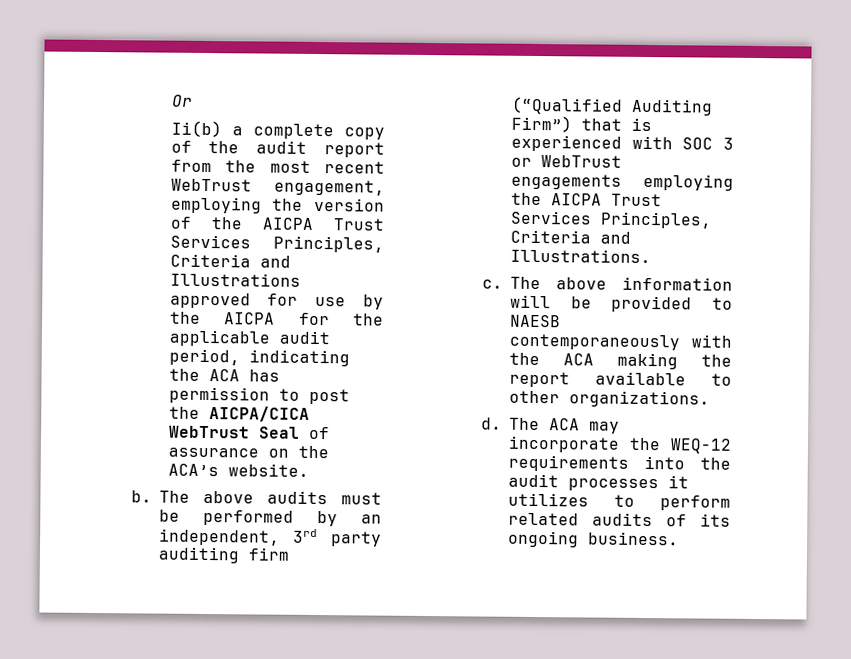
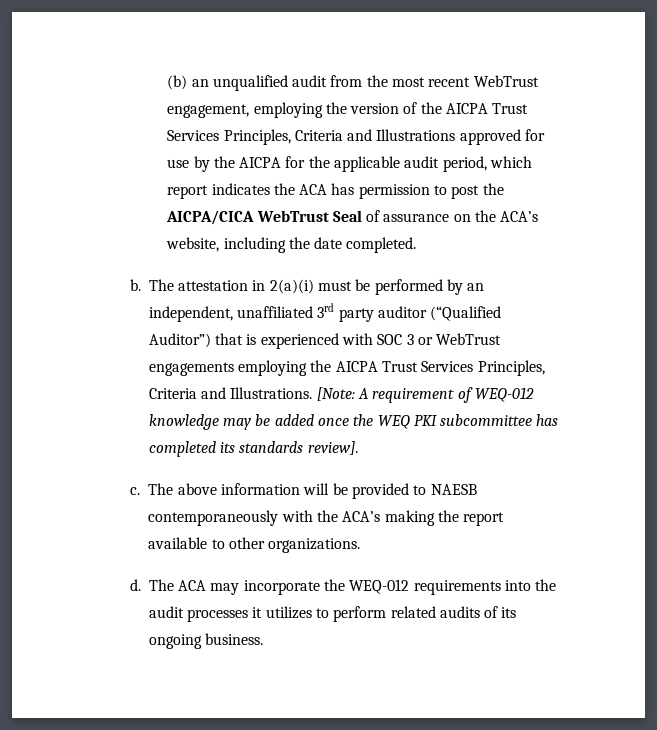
- Or
- Ii(b) a complete copy of the audit report from the most recent WebTrust engagement, employing the version of the AICPA Trust Services Principles, Criteria and Illustrations approved for use by the AICPA for the applicable audit period, indicating the ACA has permission to post the AICPA/CICA WebTrust Seal of assurance on the ACA’s website.
+ (b) an unqualified audit from the most recent WebTrust engagement, employing the version of the AICPA Trust Services Principles, Criteria and Illustrations approved for use by the AICPA for the applicable audit period, which report indicates the ACA has permission to post the AICPA/CICA WebTrust Seal of assurance on the ACA’s website, including the date completed.
- The above audits must be performed by an independent, 3rd party auditing firm (“Qualified Auditing Firm”) that is experienced with SOC 3 or WebTrust engagements employing the AICPA Trust Services Principles, Criteria and Illustrations.
+ The attestation in 2(a)(i) must be performed by an independent, unaffiliated 3rd party auditor (“Qualified Auditor”) that is experienced with SOC 3 or WebTrust engagements employing the AICPA Trust Services Principles, Criteria and Illustrations. [Note: A requirement of WEQ-012 knowledge may be added once the WEQ PKI subcommittee has completed its standards review].
- The above information will be provided to NAESB contemporaneously with the ACA making the report available to other organizations.
+ The above information will be provided to NAESB contemporaneously with the ACA’s making the report available to other organizations.
- The ACA may incorporate the WEQ-12 requirements into the audit processes it utilizes to perform related audits of its ongoing business.
+ The ACA may incorporate the WEQ-012 requirements into the audit processes it utilizes to perform related audits of its ongoing business.

